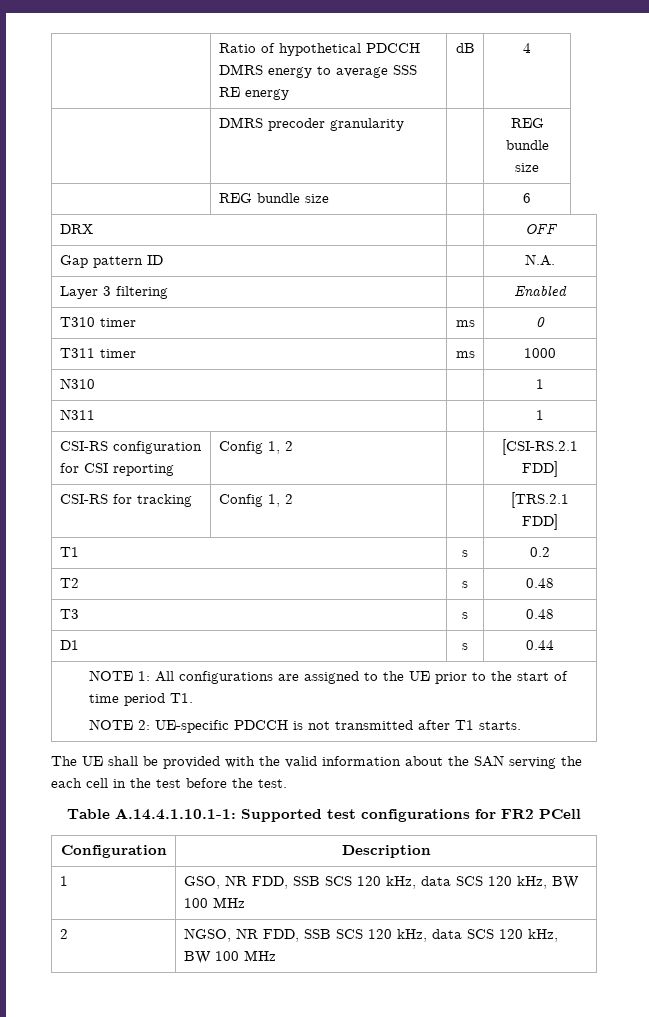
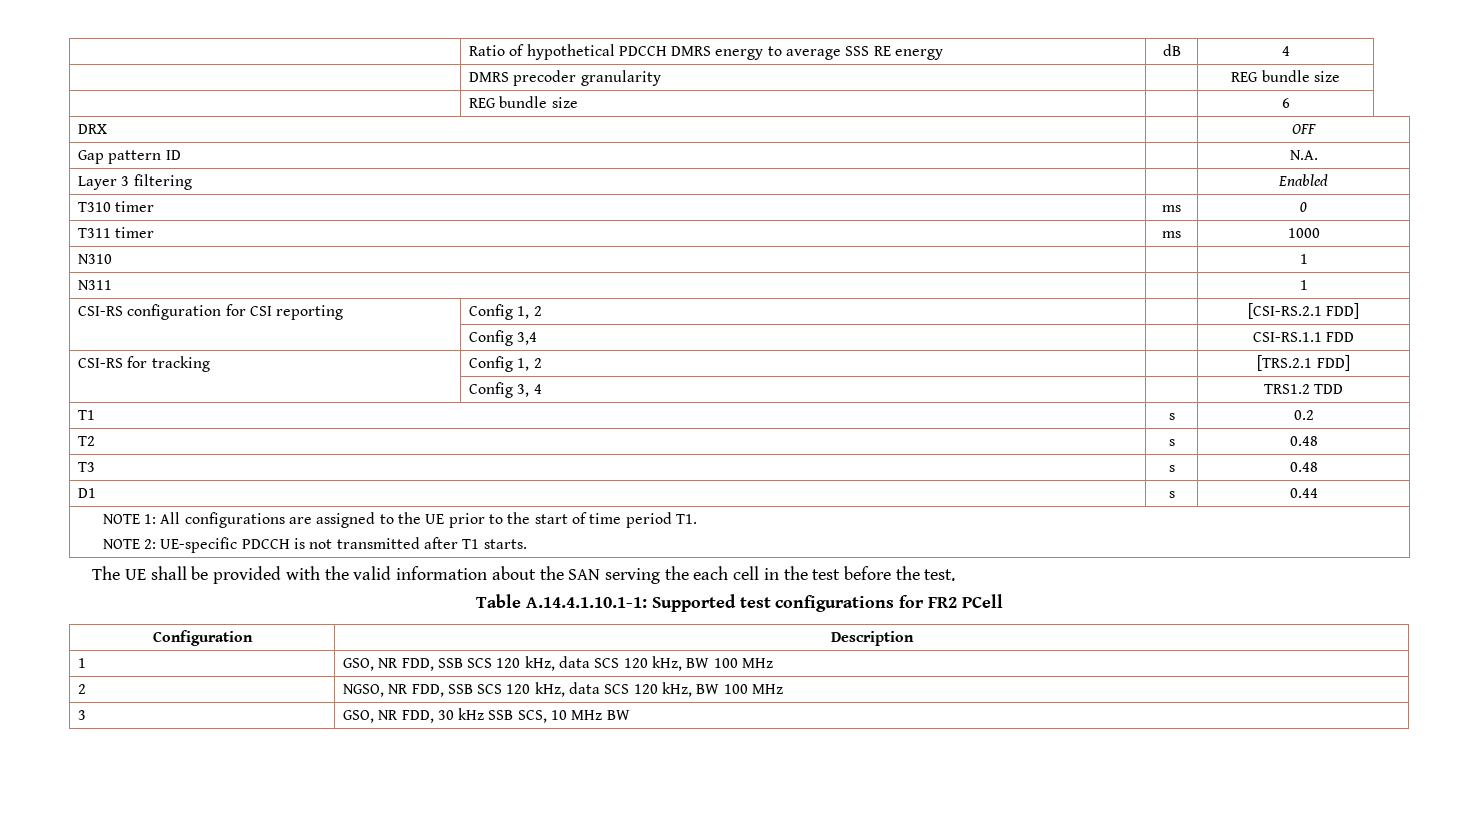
+ | Config 3,4 | | CSI-RS.1.1 FDD
+ | Config 3, 4 | | TRS1.2 TDD
+ 3 | GSO, NR FDD, 30 kHz SSB SCS, 10 MHz BW

